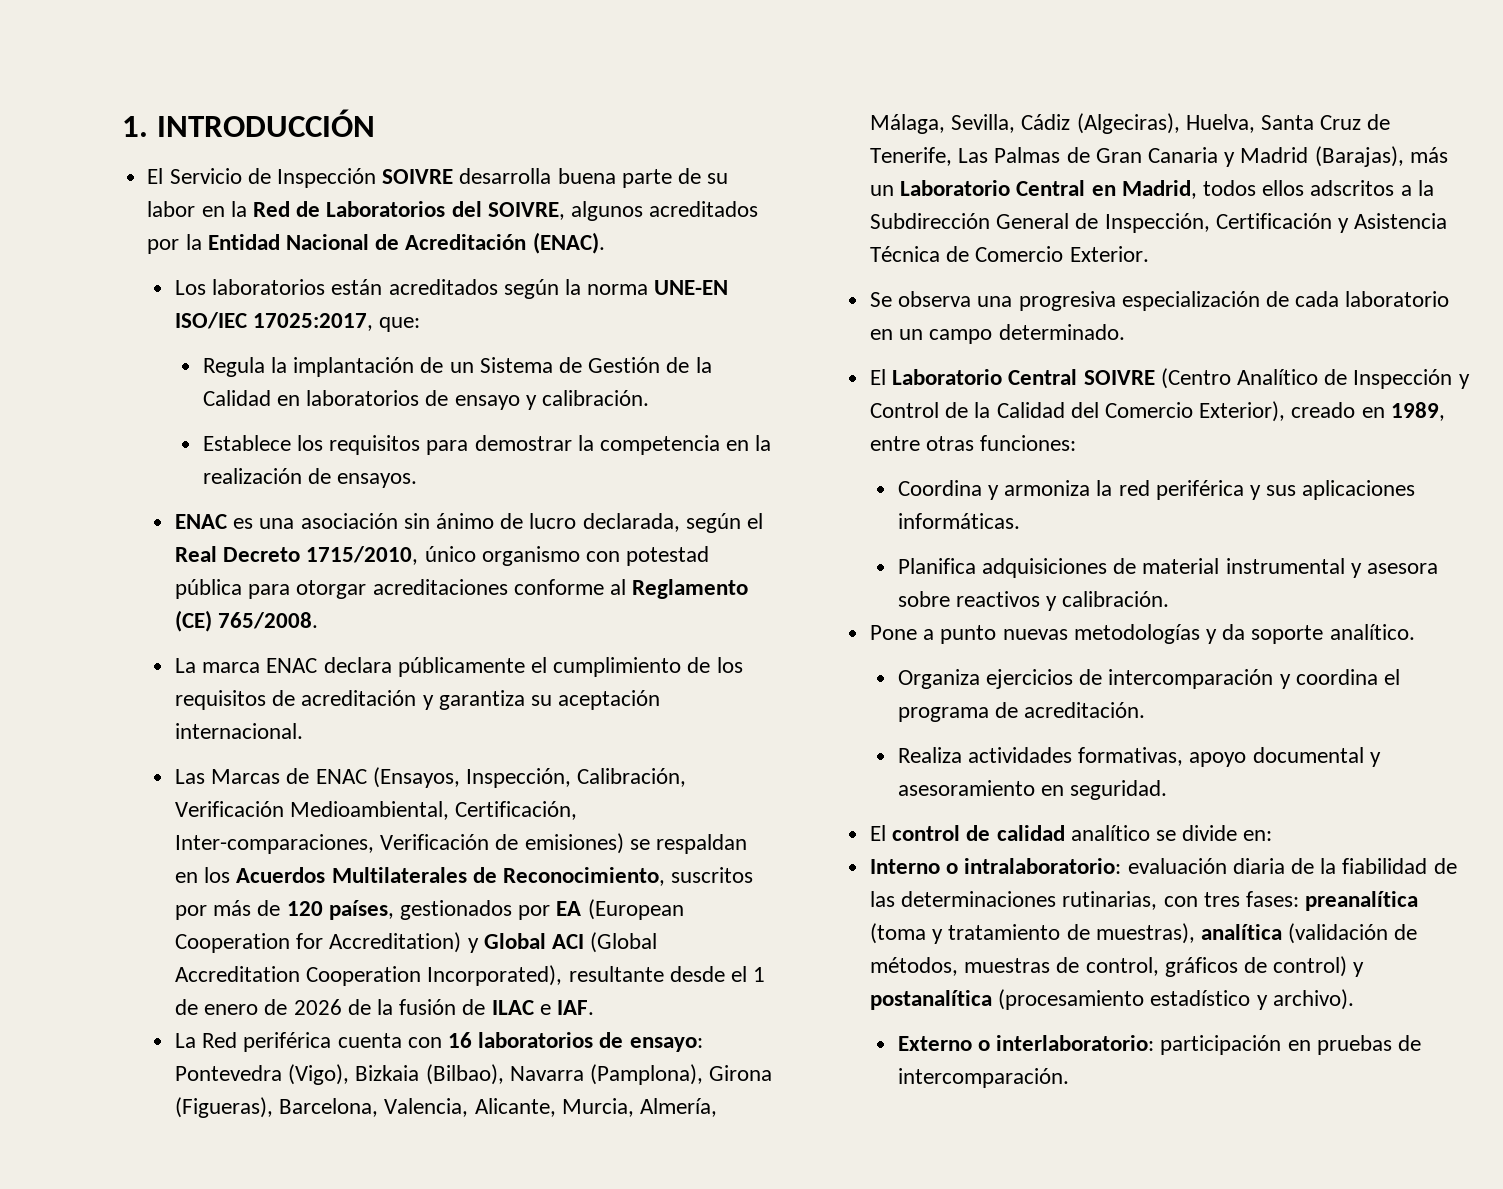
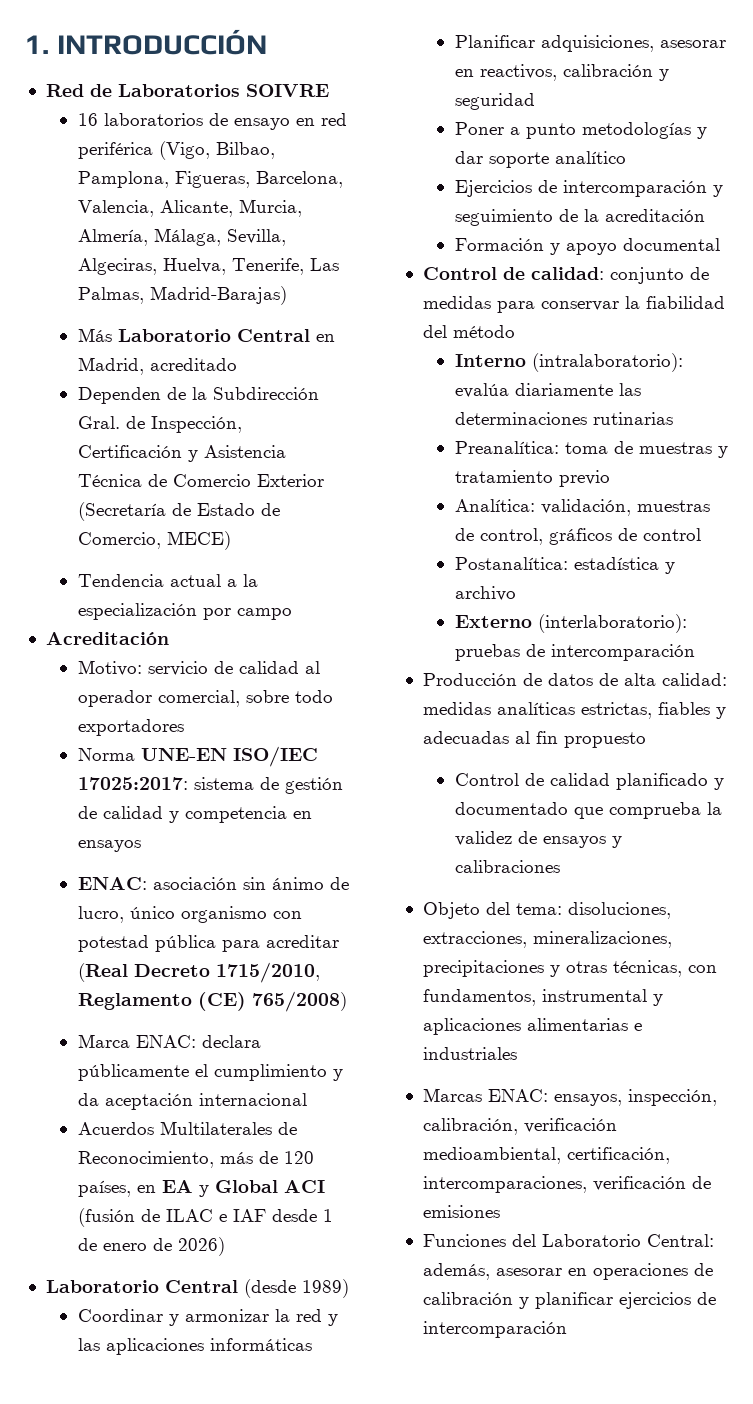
- El Servicio de Inspección SOIVRE desarrolla buena parte de su labor en la Red de Laboratorios del SOIVRE, algunos acreditados por la Entidad Nacional de Acreditación (ENAC).
- Los laboratorios están acreditados según la norma UNE-EN ISO/IEC 17025:2017, que:
- Regula la implantación de un Sistema de Gestión de la Calidad en laboratorios de ensayo y calibración.
- Establece los requisitos para demostrar la competencia en la realización de ensayos.
- ENAC es una asociación sin ánimo de lucro declarada, según el Real Decreto 1715/2010, único organismo con potestad pública para otorgar acreditaciones conforme al Reglamento (CE) 765/2008.
- La marca ENAC declara públicamente el cumplimiento de los requisitos de acreditación y garantiza su aceptación internacional.
- Las Marcas de ENAC (Ensayos, Inspección, Calibración, Verificación Medioambiental, Certificación, Inter-comparaciones, Verificación de emisiones) se respaldan en los Acuerdos Multilaterales de Reconocimiento, suscritos por más de 120 países, gestionados por EA (European Cooperation for Accreditation) y Global ACI (Global Accreditation Cooperation Incorporated), resultante desde el 1 de enero de 2026 de la fusión de ILAC e IAF.
- La Red periférica cuenta con 16 laboratorios de ensayo: Pontevedra (Vigo), Bizkaia (Bilbao), Navarra (Pamplona), Girona (Figueras), Barcelona, Valencia, Alicante, Murcia, Almería, Málaga, Sevilla, Cádiz (Algeciras), Huelva, Santa Cruz de Tenerife, Las Palmas de Gran Canaria y Madrid (Barajas), más un Laboratorio Central en Madrid, todos ellos adscritos a la Subdirección General de Inspección, Certificación y Asistencia Técnica de Comercio Exterior.
- Se observa una progresiva especialización de cada laboratorio en un campo determinado.
- El Laboratorio Central SOIVRE (Centro Analítico de Inspección y Control de la Calidad del Comercio Exterior), creado en 1989, entre otras funciones:
- Coordina y armoniza la red periférica y sus aplicaciones informáticas.
- Planifica adquisiciones de material instrumental y asesora sobre reactivos y calibración.
- Pone a punto nuevas metodologías y da soporte analítico.
- Organiza ejercicios de intercomparación y coordina el programa de acreditación.
- Realiza actividades formativas, apoyo documental y asesoramiento en seguridad.
- El control de calidad analítico se divide en:
- Interno o intralaboratorio: evaluación diaria de la fiabilidad de las determinaciones rutinarias, con tres fases: preanalítica (toma y tratamiento de muestras), analítica (validación de métodos, muestras de control, gráficos de control) y postanalítica (procesamiento estadístico y archivo).
- Externo o interlaboratorio: participación en pruebas de intercomparación.
+ Red de Laboratorios SOIVRE
+ 16 laboratorios de ensayo en red periférica (Vigo, Bilbao, Pamplona, Figueras, Barcelona, Valencia, Alicante, Murcia, Almería, Málaga, Sevilla, Algeciras, Huelva, Tenerife, Las Palmas, Madrid-Barajas)
+ Más Laboratorio Central en Madrid, acreditado
+ Dependen de la Subdirección Gral. de Inspección, Certificación y Asistencia Técnica de Comercio Exterior (Secretaría de Estado de Comercio, MECE)
+ Tendencia actual a la especialización por campo
+ Acreditación
+ Motivo: servicio de calidad al operador comercial, sobre todo exportadores
+ Norma UNE-EN ISO/IEC 17025:2017: sistema de gestión de calidad y competencia en ensayos
+ ENAC: asociación sin ánimo de lucro, único organismo con potestad pública para acreditar (Real Decreto 1715/2010, Reglamento (CE) 765/2008)
+ Marca ENAC: declara públicamente el cumplimiento y da aceptación internacional
+ Acuerdos Multilaterales de Reconocimiento, más de 120 países, en EA y Global ACI (fusión de ILAC e IAF desde 1 de enero de 2026)
+ Laboratorio Central (desde 1989)
+ Coordinar y armonizar la red y las aplicaciones informáticas
+ Planificar adquisiciones, asesorar en reactivos, calibración y seguridad
+ Poner a punto metodologías y dar soporte analítico
+ Ejercicios de intercomparación y seguimiento de la acreditación
+ Formación y apoyo documental
+ Control de calidad: conjunto de medidas para conservar la fiabilidad del método
+ Interno (intralaboratorio): evalúa diariamente las determinaciones rutinarias
+ Preanalítica: toma de muestras y tratamiento previo
+ Analítica: validación, muestras de control, gráficos de control
+ Postanalítica: estadística y archivo
+ Externo (interlaboratorio): pruebas de intercomparación
+ Producción de datos de alta calidad: medidas analíticas estrictas, fiables y adecuadas al fin propuesto
+ Control de calidad planificado y documentado que comprueba la validez de ensayos y calibraciones
+ Objeto del tema: disoluciones, extracciones, mineralizaciones, precipitaciones y otras técnicas, con fundamentos, instrumental y aplicaciones alimentarias e industriales
+ Marcas ENAC: ensayos, inspección, calibración, verificación medioambiental, certificación, intercomparaciones, verificación de emisiones
+ Funciones del Laboratorio Central: además, asesorar en operaciones de calibración y planificar ejercicios de intercomparación

